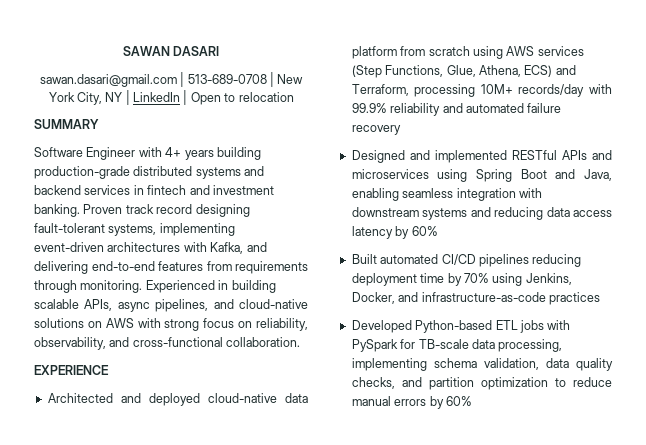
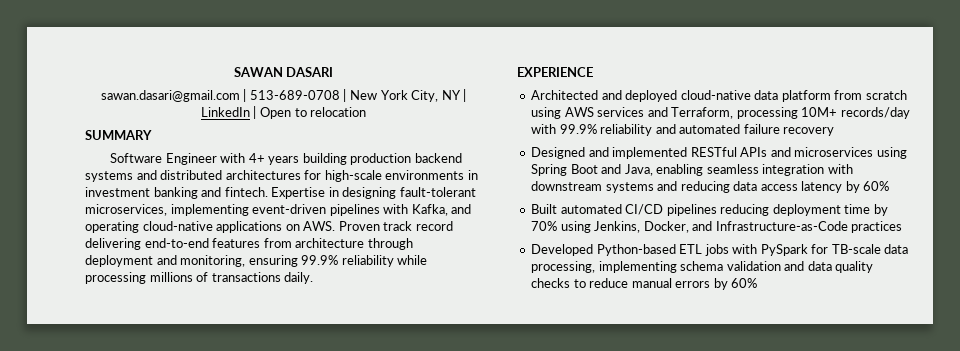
- Software Engineer with 4+ years building production-grade distributed systems and backend services in fintech and investment banking. Proven track record designing fault-tolerant systems, implementing event-driven architectures with Kafka, and delivering end-to-end features from requirements through monitoring. Experienced in building scalable APIs, async pipelines, and cloud-native solutions on AWS with strong focus on reliability, observability, and cross-functional collaboration.
+ Software Engineer with 4+ years building production backend systems and distributed architectures for high-scale environments in investment banking and fintech. Expertise in designing fault-tolerant microservices, implementing event-driven pipelines with Kafka, and operating cloud-native applications on AWS. Proven track record delivering end-to-end features from architecture through deployment and monitoring, ensuring 99.9% reliability while processing millions of transactions daily.
- Architected and deployed cloud-native data platform from scratch using AWS services (Step Functions, Glue, Athena, ECS) and Terraform, processing 10M+ records/day with 99.9% reliability and automated failure recovery
+ Architected and deployed cloud-native data platform from scratch using AWS services and Terraform, processing 10M+ records/day with 99.9% reliability and automated failure recovery
- Built automated CI/CD pipelines reducing deployment time by 70% using Jenkins, Docker, and infrastructure-as-code practices
+ Built automated CI/CD pipelines reducing deployment time by 70% using Jenkins, Docker, and Infrastructure-as-Code practices
- Developed Python-based ETL jobs with PySpark for TB-scale data processing, implementing schema validation, data quality checks, and partition optimization to reduce manual errors by 60%
+ Developed Python-based ETL jobs with PySpark for TB-scale data processing, implementing schema validation and data quality checks to reduce manual errors by 60%

